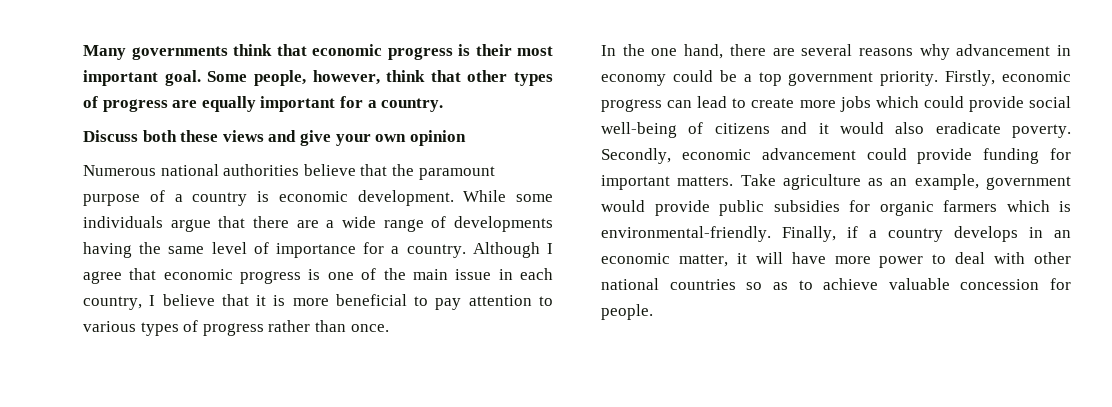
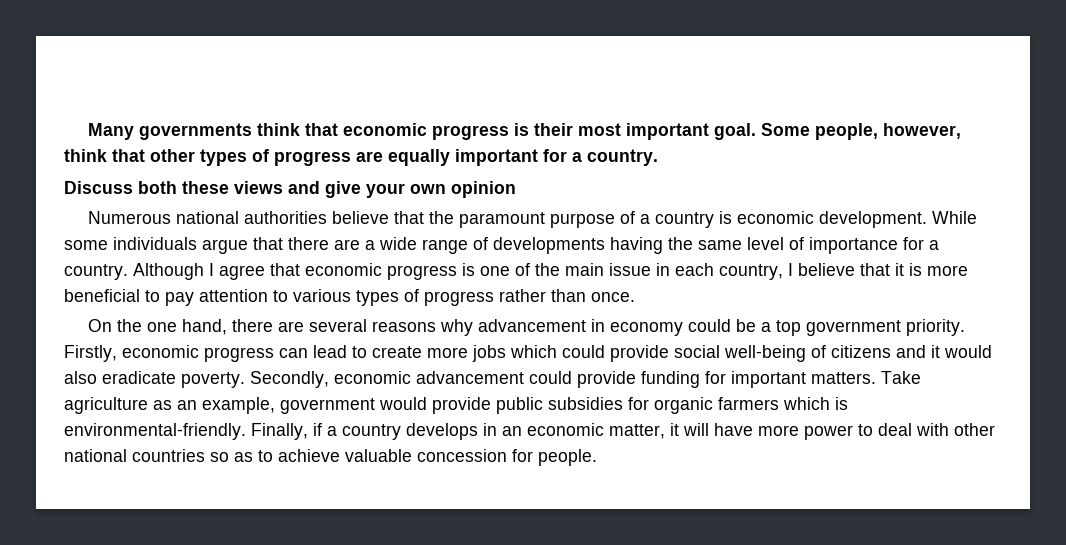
- In the one hand, there are several reasons why advancement in economy could be a top government priority.
+ On the one hand, there are several reasons why advancement in economy could be a top government priority.

